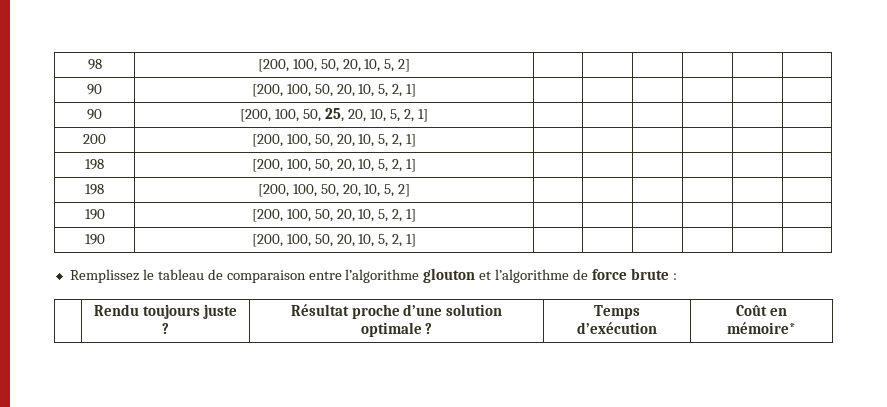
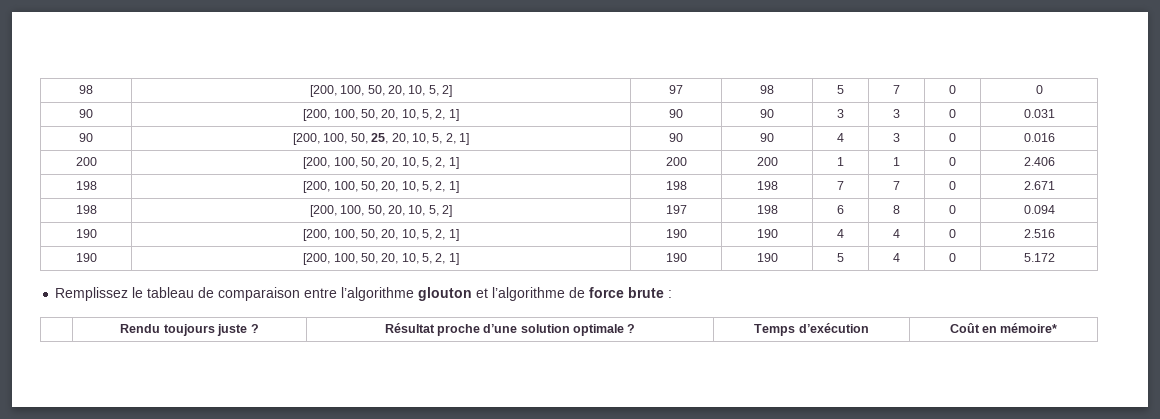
- 98 | [200, 100, 50, 20, 10, 5, 2] | | | | | |
+ 98 | [200, 100, 50, 20, 10, 5, 2] | 97 | 98 | 5 | 7 | 0 | 0
- 90 | [200, 100, 50, 20, 10, 5, 2, 1] | | | | | |
+ 90 | [200, 100, 50, 20, 10, 5, 2, 1] | 90 | 90 | 3 | 3 | 0 | 0.031
- 90 | [200, 100, 50, 25, 20, 10, 5, 2, 1] | | | | | |
+ 90 | [200, 100, 50, 25, 20, 10, 5, 2, 1] | 90 | 90 | 4 | 3 | 0 | 0.016
- 200 | [200, 100, 50, 20, 10, 5, 2, 1] | | | | | |
+ 200 | [200, 100, 50, 20, 10, 5, 2, 1] | 200 | 200 | 1 | 1 | 0 | 2.406
- 198 | [200, 100, 50, 20, 10, 5, 2, 1] | | | | | |
+ 198 | [200, 100, 50, 20, 10, 5, 2, 1] | 198 | 198 | 7 | 7 | 0 | 2.671
- 198 | [200, 100, 50, 20, 10, 5, 2] | | | | | |
- 190 | [200, 100, 50, 20, 10, 5, 2, 1] | | | | | |
- 190 | [200, 100, 50, 20, 10, 5, 2, 1] | | | | | |
+ 198 | [200, 100, 50, 20, 10, 5, 2] | 197 | 198 | 6 | 8 | 0 | 0.094
+ 190 | [200, 100, 50, 20, 10, 5, 2, 1] | 190 | 190 | 4 | 4 | 0 | 2.516
+ 190 | [200, 100, 50, 20, 10, 5, 2, 1] | 190 | 190 | 5 | 4 | 0 | 5.172

